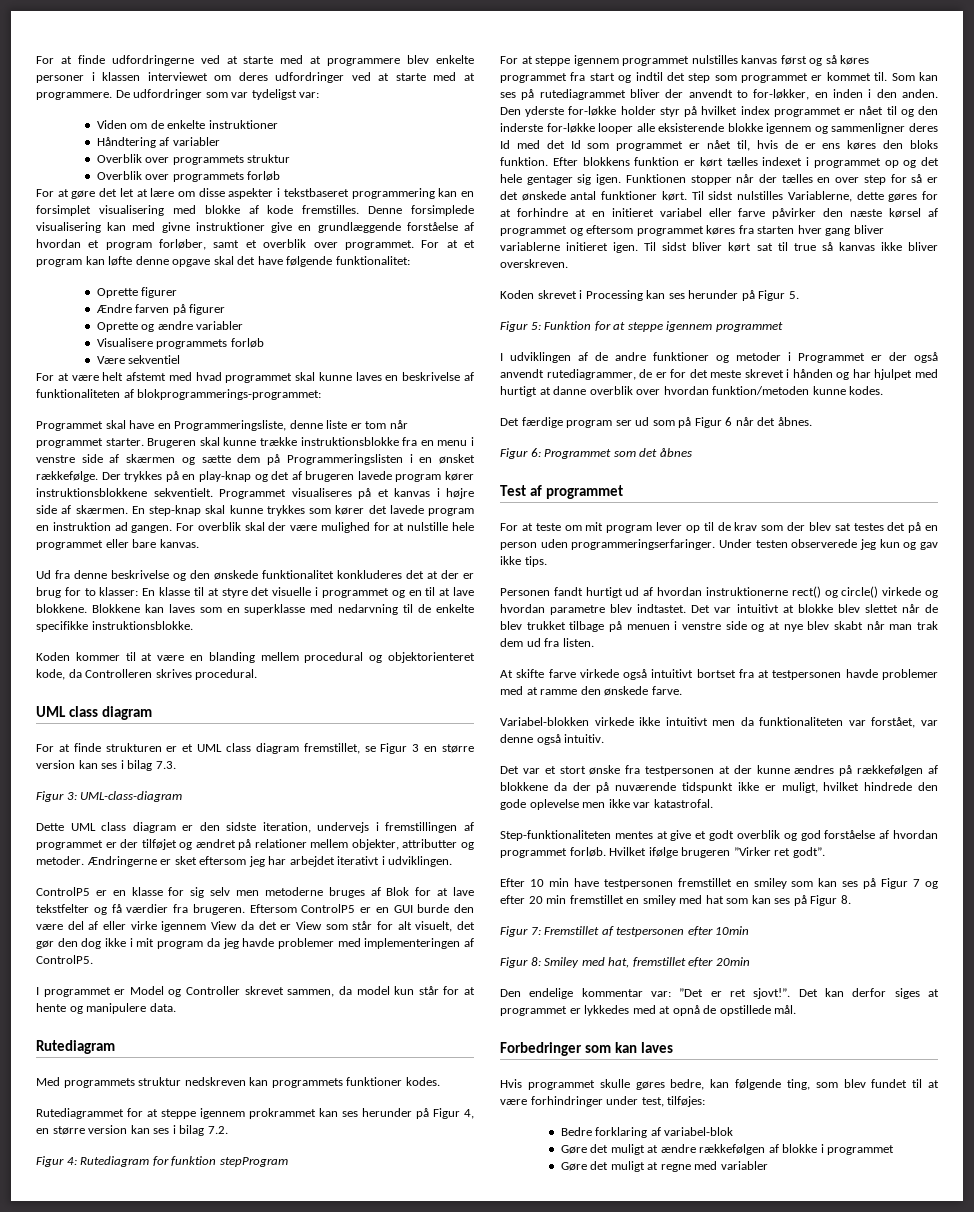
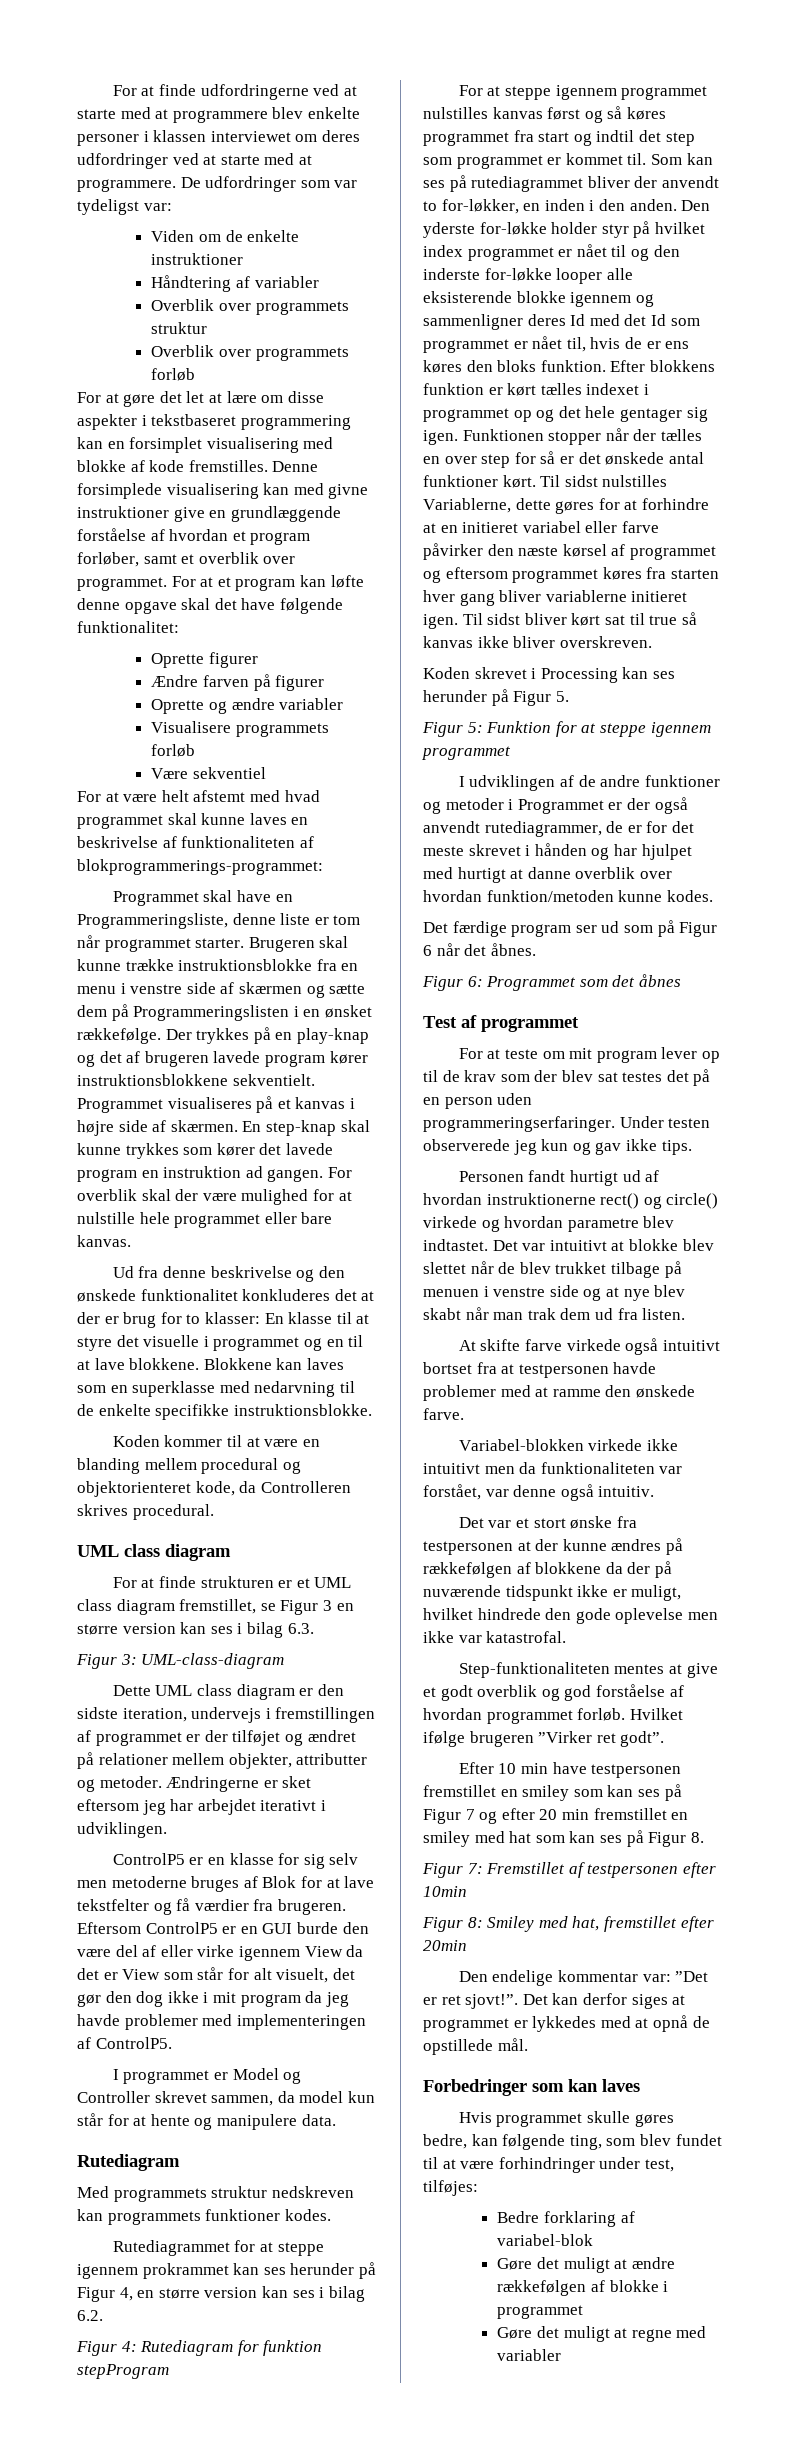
- For at finde strukturen er et UML class diagram fremstillet, se Figur 3 en større version kan ses i bilag 7.3.
+ For at finde strukturen er et UML class diagram fremstillet, se Figur 3 en større version kan ses i bilag 6.3.
- Rutediagrammet for at steppe igennem prokrammet kan ses herunder på Figur 4, en større version kan ses i bilag 7.2.
+ Rutediagrammet for at steppe igennem prokrammet kan ses herunder på Figur 4, en større version kan ses i bilag 6.2.

